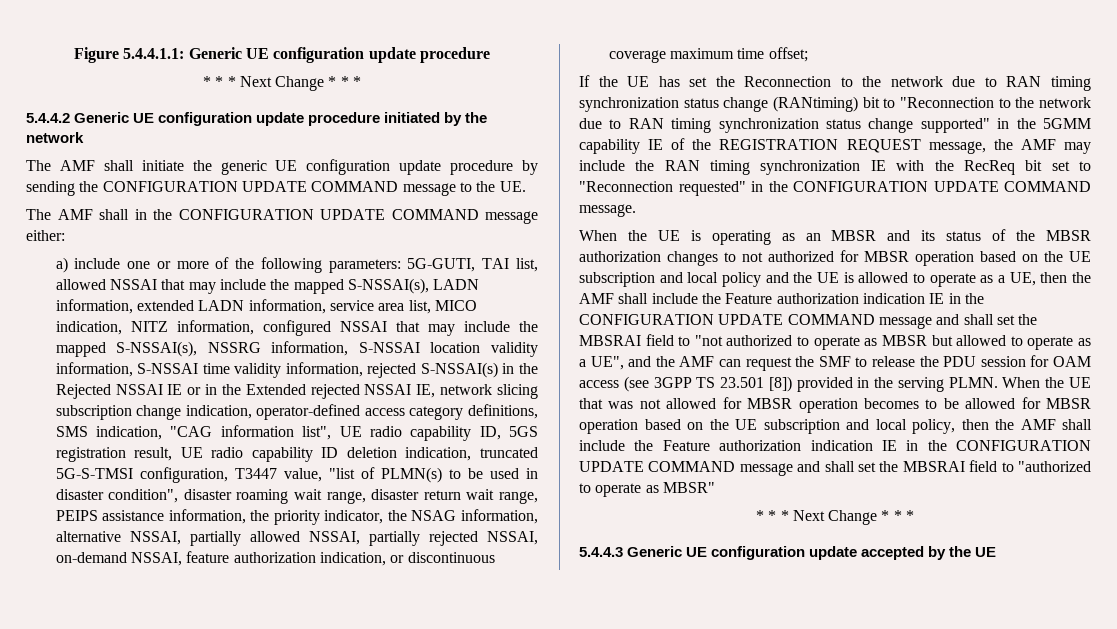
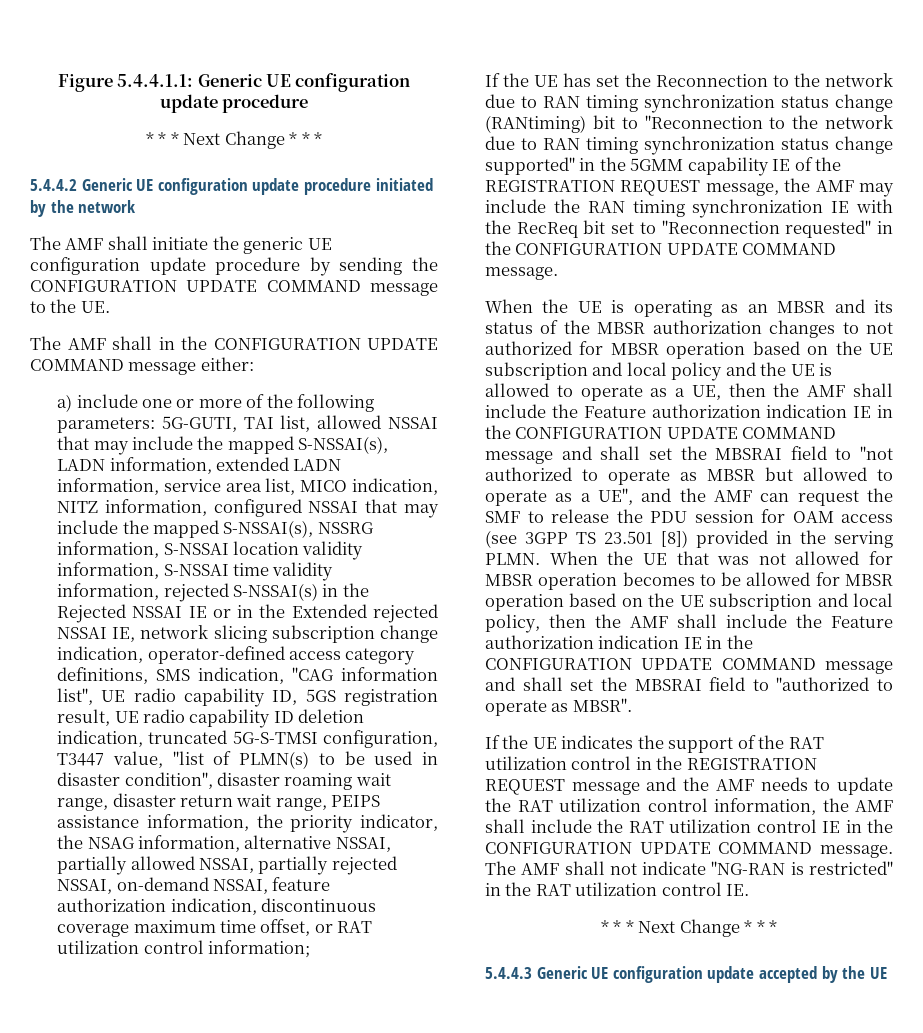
- 5G-GUTI, TAI list, allowed NSSAI that may include the mapped S-NSSAI(s), LADN information, extended LADN information, service area list, MICO indication, NITZ information, configured NSSAI that may include the mapped S-NSSAI(s), NSSRG information, S-NSSAI location validity information, S-NSSAI time validity information, rejected S-NSSAI(s) in the Rejected NSSAI IE or in the Extended rejected NSSAI IE, network slicing subscription change indication, operator-defined access category definitions, SMS indication, "CAG information list", UE radio capability ID, 5GS registration result, UE radio capability ID deletion indication, truncated 5G-S-TMSI configuration, T3447 value, "list of PLMN(s) to be used in disaster condition", disaster roaming wait range, disaster return wait range, PEIPS assistance information, the priority indicator, the NSAG information, alternative NSSAI, partially allowed NSSAI, partially rejected NSSAI, on-demand NSSAI, feature authorization indication, or discontinuous coverage maximum time offset;
+ 5G-GUTI, TAI list, allowed NSSAI that may include the mapped S-NSSAI(s), LADN information, extended LADN information, service area list, MICO indication, NITZ information, configured NSSAI that may include the mapped S-NSSAI(s), NSSRG information, S-NSSAI location validity information, S-NSSAI time validity information, rejected S-NSSAI(s) in the Rejected NSSAI IE or in the Extended rejected NSSAI IE, network slicing subscription change indication, operator-defined access category definitions, SMS indication, "CAG information list", UE radio capability ID, 5GS registration result, UE radio capability ID deletion indication, truncated 5G-S-TMSI configuration, T3447 value, "list of PLMN(s) to be used in disaster condition", disaster roaming wait range, disaster return wait range, PEIPS assistance information, the priority indicator, the NSAG information, alternative NSSAI, partially allowed NSSAI, partially rejected NSSAI, on-demand NSSAI, feature authorization indication, discontinuous coverage maximum time offset, or RAT utilization control information;
- When the UE that was not allowed for MBSR operation becomes to be allowed for MBSR operation based on the UE subscription and local policy, then the AMF shall include the Feature authorization indication IE in the CONFIGURATION UPDATE COMMAND message and shall set the MBSRAI field to "authorized to operate as MBSR"
+ When the UE that was not allowed for MBSR operation becomes to be allowed for MBSR operation based on the UE subscription and local policy, then the AMF shall include the Feature authorization indication IE in the CONFIGURATION UPDATE COMMAND message and shall set the MBSRAI field to "authorized to operate as MBSR".
+ If the UE indicates the support of the RAT utilization control in the REGISTRATION REQUEST message and the AMF needs to update the RAT utilization control information, the AMF shall include the RAT utilization control IE in the CONFIGURATION UPDATE COMMAND message. The AMF shall not indicate "NG-RAN is restricted" in the RAT utilization control IE.

